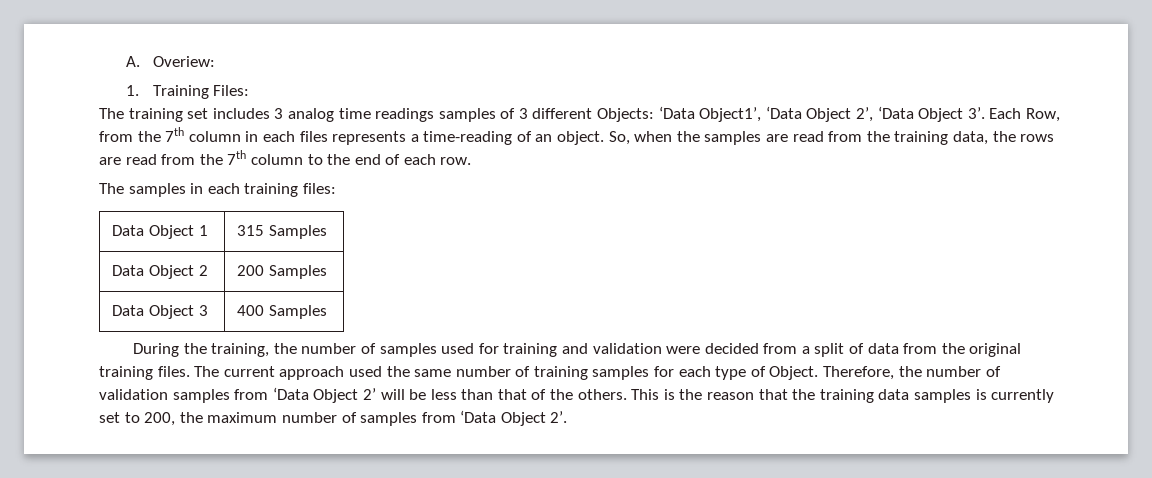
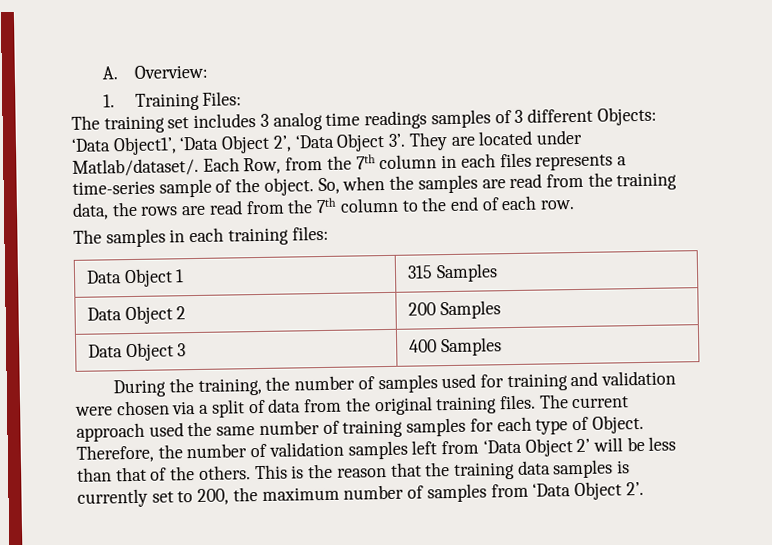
- A. Overiew:
+ A. Overview:
+ They are located under Matlab/dataset/.
- Each Row, from the 7th column in each files represents a time-reading of an object.
+ Each Row, from the 7th column in each files represents a time-series sample of the object.
- During the training, the number of samples used for training and validation were decided from a split of data from the original training files.
+ During the training, the number of samples used for training and validation were chosen via a split of data from the original training files.
- Therefore, the number of validation samples from ‘Data Object 2’ will be less than that of the others.
+ Therefore, the number of validation samples left from ‘Data Object 2’ will be less than that of the others.

